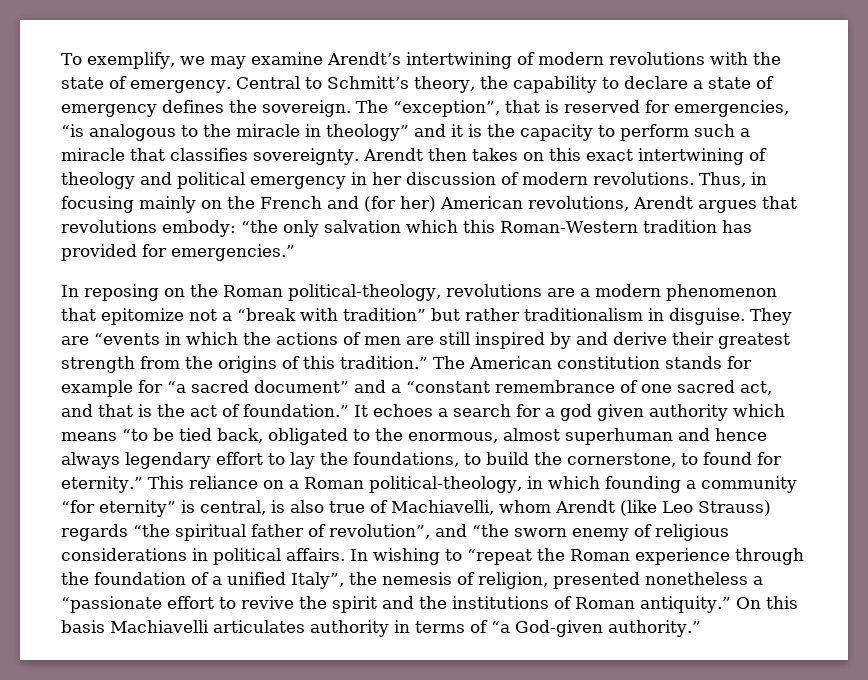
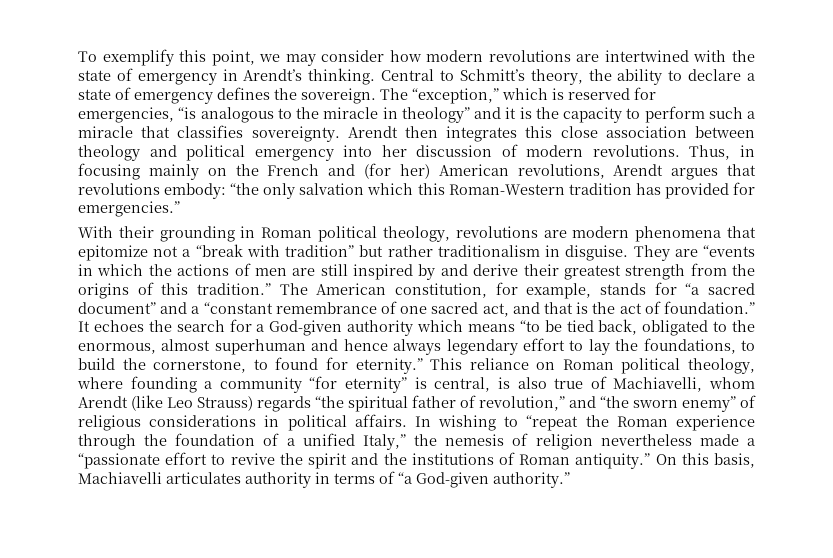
- To exemplify, we may examine Arendt’s intertwining of modern revolutions with the state of emergency.
+ To exemplify this point, we may consider how modern revolutions are intertwined with the state of emergency in Arendt’s thinking.
- Central to Schmitt’s theory, the capability to declare a state of emergency defines the sovereign.
+ Central to Schmitt’s theory, the ability to declare a state of emergency defines the sovereign.
- The “exception”, that is reserved for emergencies, “is analogous to the miracle in theology” and it is the capacity to perform such a miracle that classifies sovereignty.
+ The “exception,” which is reserved for emergencies, “is analogous to the miracle in theology” and it is the capacity to perform such a miracle that classifies sovereignty.
- Arendt then takes on this exact intertwining of theology and political emergency in her discussion of modern revolutions.
+ Arendt then integrates this close association between theology and political emergency into her discussion of modern revolutions.
- In reposing on the Roman political-theology, revolutions are a modern phenomenon that epitomize not a “break with tradition” but rather traditionalism in disguise.
+ With their grounding in Roman political theology, revolutions are modern phenomena that epitomize not a “break with tradition” but rather traditionalism in disguise.
- The American constitution stands for example for “a sacred document” and a “constant remembrance of one sacred act, and that is the act of foundation.”
+ The American constitution, for example, stands for “a sacred document” and a “constant remembrance of one sacred act, and that is the act of foundation.”
- It echoes a search for a god given authority which means “to be tied back, obligated to the enormous, almost superhuman and hence always legendary effort to lay the foundations, to build the cornerstone, to found for eternity.”
+ It echoes the search for a God-given authority which means “to be tied back, obligated to the enormous, almost superhuman and hence always legendary effort to lay the foundations, to build the cornerstone, to found for eternity.”
- This reliance on a Roman political-theology, in which founding a community “for eternity” is central, is also true of Machiavelli, whom Arendt (like Leo Strauss) regards “the spiritual father of revolution”, and “the sworn enemy of religious considerations in political affairs.
+ This reliance on Roman political theology, where founding a community “for eternity” is central, is also true of Machiavelli, whom Arendt (like Leo Strauss) regards “the spiritual father of revolution,” and “the sworn enemy” of religious considerations in political affairs.
- In wishing to “repeat the Roman experience through the foundation of a unified Italy”, the nemesis of religion, presented nonetheless a “passionate effort to revive the spirit and the institutions of Roman antiquity.”
+ In wishing to “repeat the Roman experience through the foundation of a unified Italy,” the nemesis of religion nevertheless made a “passionate effort to revive the spirit and the institutions of Roman antiquity.”
- On this basis Machiavelli articulates authority in terms of “a God-given authority.”
+ On this basis, Machiavelli articulates authority in terms of “a God-given authority.”

